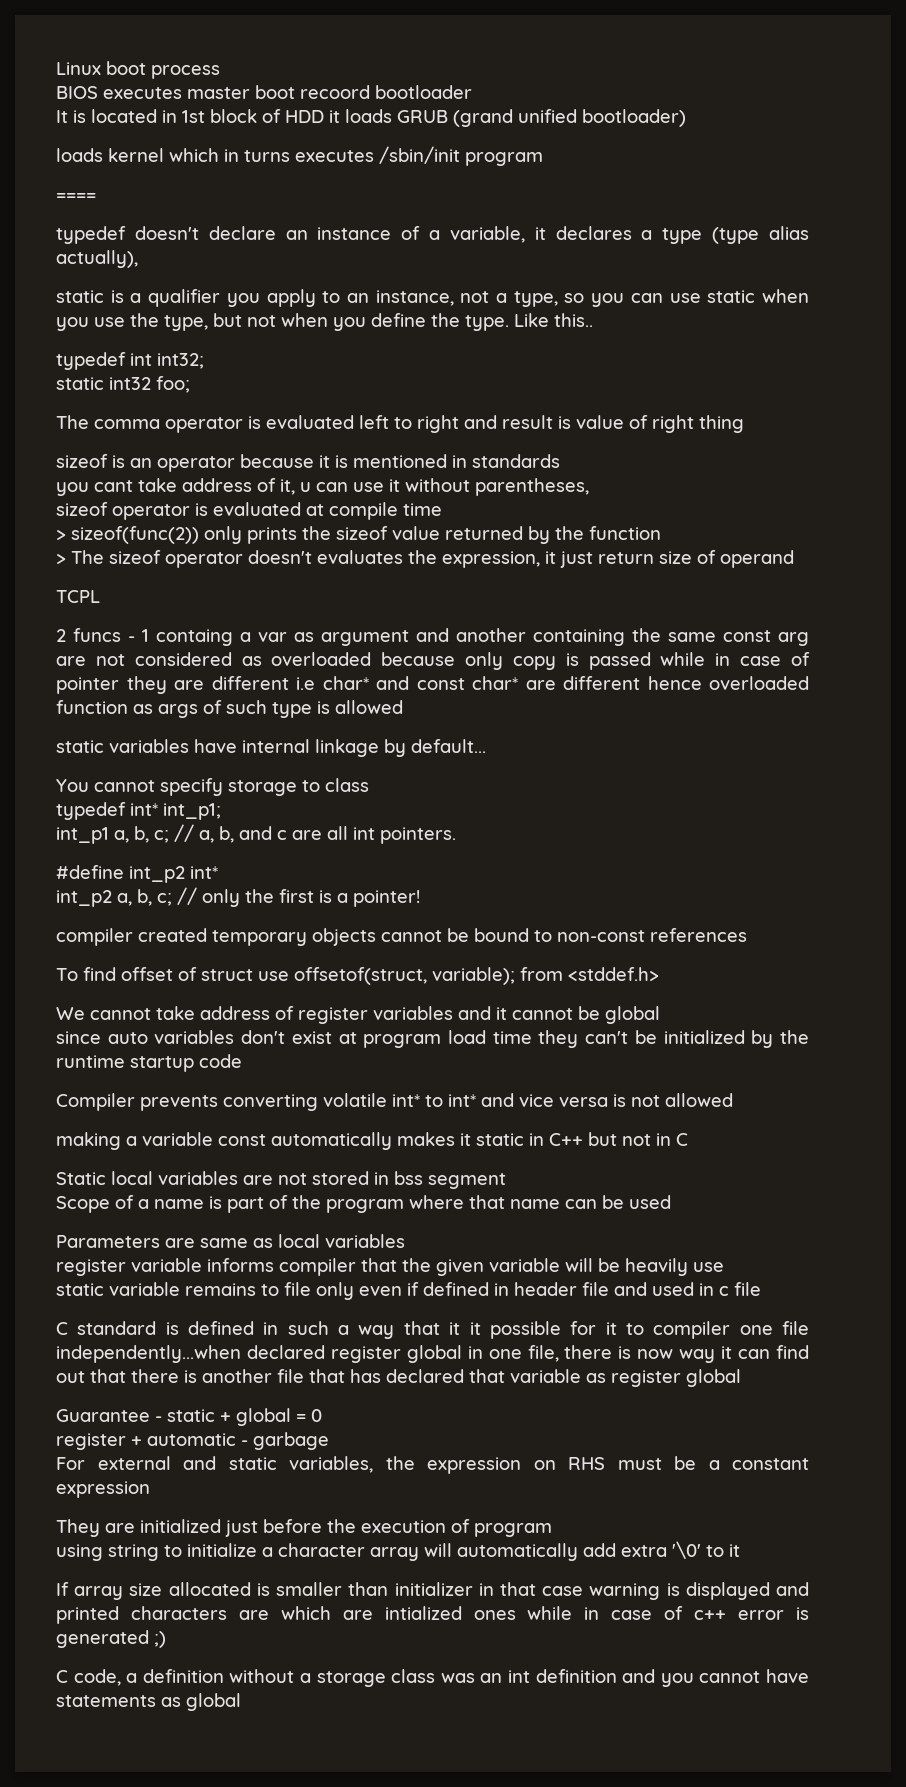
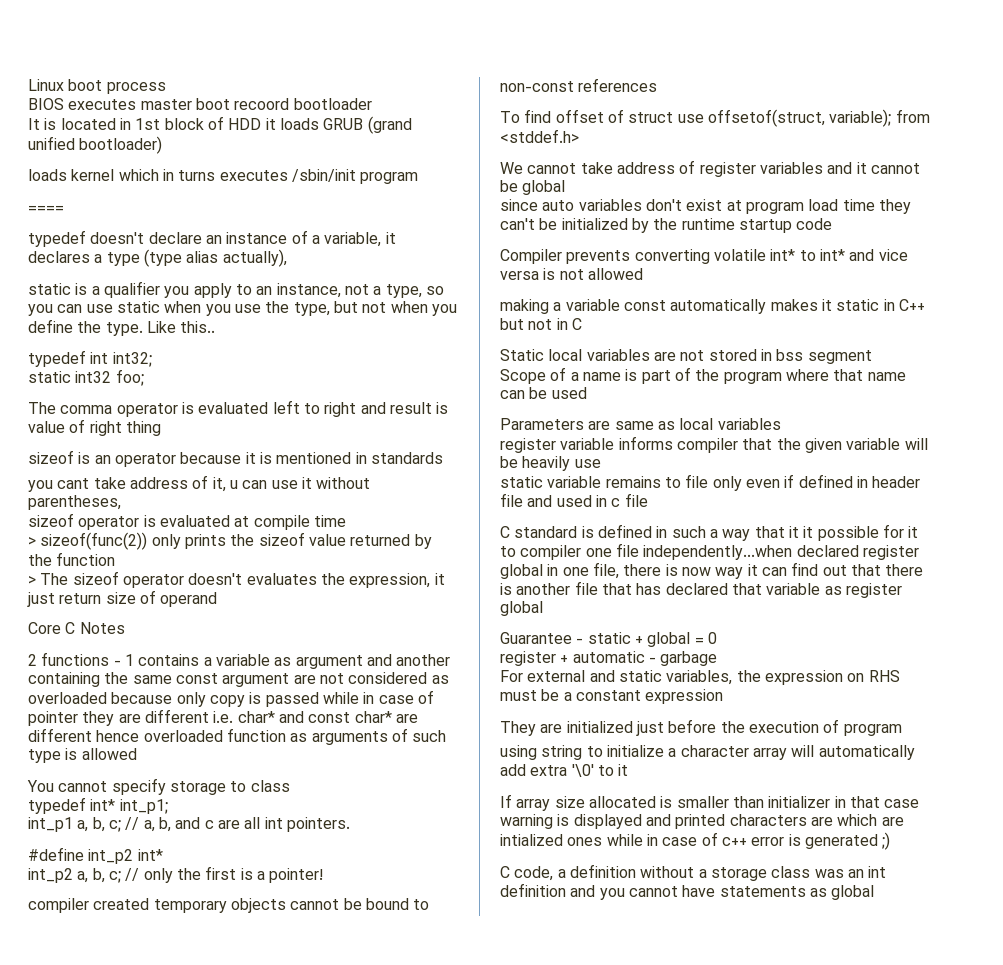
- TCPL
+ Core C Notes
- 2 funcs - 1 containg a var as argument and another containing the same const arg are not considered as overloaded because only copy is passed while in case of pointer they are different i.e char* and const char* are different hence overloaded function as args of such type is allowed
+ 2 functions - 1 contains a variable as argument and another containing the same const argument are not considered as overloaded because only copy is passed while in case of pointer they are different i.e. char* and const char* are different hence overloaded function as arguments of such type is allowed
- static variables have internal linkage by default...

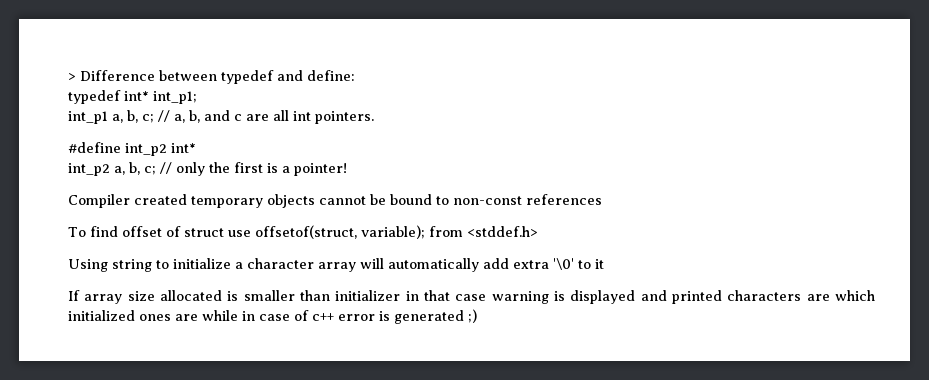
- Linux boot process
- BIOS executes master boot recoord bootloader
- It is located in 1st block of HDD it loads GRUB (grand unified bootloader)
- loads kernel which in turns executes /sbin/init program
- ====
- typedef doesn't declare an instance of a variable, it declares a type (type alias actually),
- static is a qualifier you apply to an instance, not a type, so you can use static when you use the type, but not when you define the type. Like this..
- typedef int int32;
- static int32 foo;
- The comma operator is evaluated left to right and result is value of right thing
- sizeof is an operator because it is mentioned in standards
- you cant take address of it, u can use it without parentheses,
- sizeof operator is evaluated at compile time
- > sizeof(func(2)) only prints the sizeof value returned by the function
- > The sizeof operator doesn't evaluates the expression, it just return size of operand
- Core C Notes
- 2 functions - 1 contains a variable as argument and another containing the same const argument are not considered as overloaded because only copy is passed while in case of pointer they are different i.e. char* and const char* are different hence overloaded function as arguments of such type is allowed
- You cannot specify storage to class
+ > Difference between typedef and define:
- compiler created temporary objects cannot be bound to non-const references
+ Compiler created temporary objects cannot be bound to non-const references
- We cannot take address of register variables and it cannot be global
- since auto variables don't exist at program load time they can't be initialized by the runtime startup code
- Compiler prevents converting volatile int* to int* and vice versa is not allowed
- making a variable const automatically makes it static in C++ but not in C
- Static local variables are not stored in bss segment
- Scope of a name is part of the program where that name can be used
- Parameters are same as local variables
- register variable informs compiler that the given variable will be heavily use
- static variable remains to file only even if defined in header file and used in c file
- C standard is defined in such a way that it it possible for it to compiler one file independently...when declared register global in one file, there is now way it can find out that there is another file that has declared that variable as register global
- Guarantee - static + global = 0
- register + automatic - garbage
- For external and static variables, the expression on RHS must be a constant expression
- They are initialized just before the execution of program
- using string to initialize a character array will automatically add extra '\0' to it
+ Using string to initialize a character array will automatically add extra '\0' to it
- If array size allocated is smaller than initializer in that case warning is displayed and printed characters are which are intialized ones while in case of c++ error is generated ;)
+ If array size allocated is smaller than initializer in that case warning is displayed and printed characters are which initialized ones are while in case of c++ error is generated ;)
- C code, a definition without a storage class was an int definition and you cannot have statements as global

